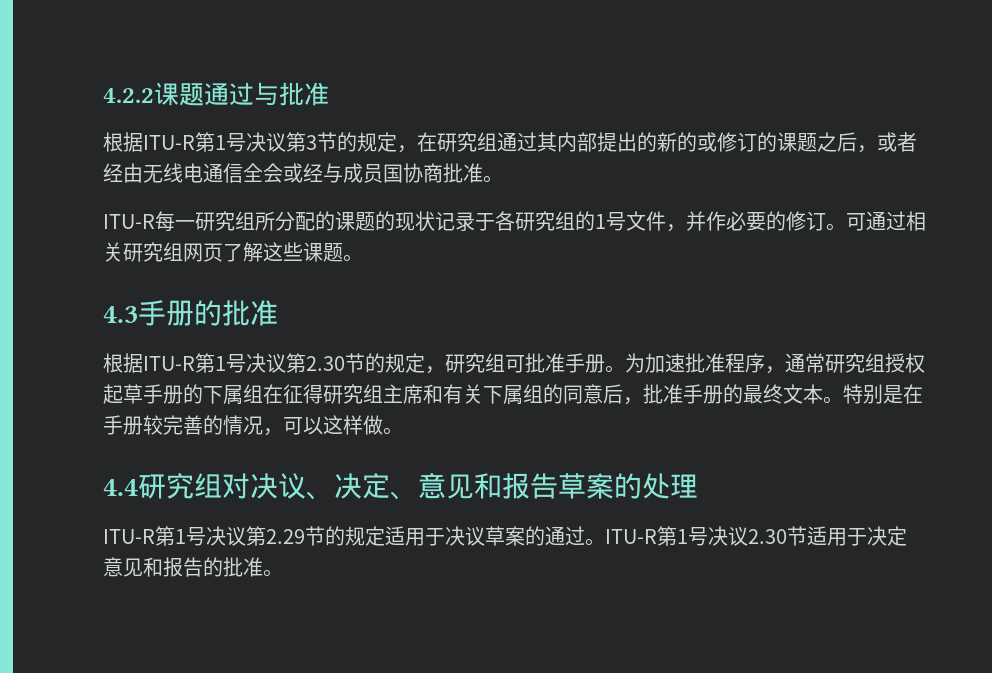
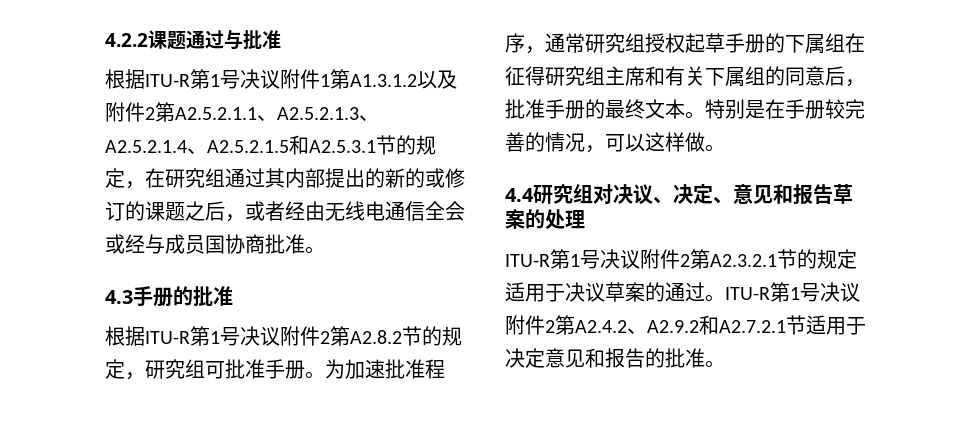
- 根据ITU-R第1号决议第3节的规定，在研究组通过其内部提出的新的或修订的课题之后，或者经由无线电通信全会或经与成员国协商批准。
+ 根据ITU-R第1号决议附件1第A1.3.1.2以及附件2第A2.5.2.1.1、A2.5.2.1.3、A2.5.2.1.4、A2.5.2.1.5和A2.5.3.1节的规定，在研究组通过其内部提出的新的或修订的课题之后，或者经由无线电通信全会或经与成员国协商批准。
- ITU-R每一研究组所分配的课题的现状记录于各研究组的1号文件，并作必要的修订。可通过相关研究组网页了解这些课题。
- 根据ITU-R第1号决议第2.30节的规定，研究组可批准手册。
+ 根据ITU-R第1号决议附件2第A2.8.2节的规定，研究组可批准手册。
- ITU-R第1号决议第2.29节的规定适用于决议草案的通过。
+ ITU-R第1号决议附件2第A2.3.2.1节的规定适用于决议草案的通过。
- ITU-R第1号决议2.30节适用于决定意见和报告的批准。
+ ITU-R第1号决议附件2第A2.4.2、A2.9.2和A2.7.2.1节适用于决定意见和报告的批准。

